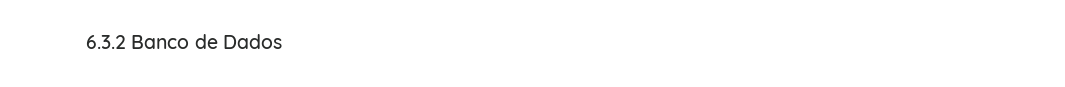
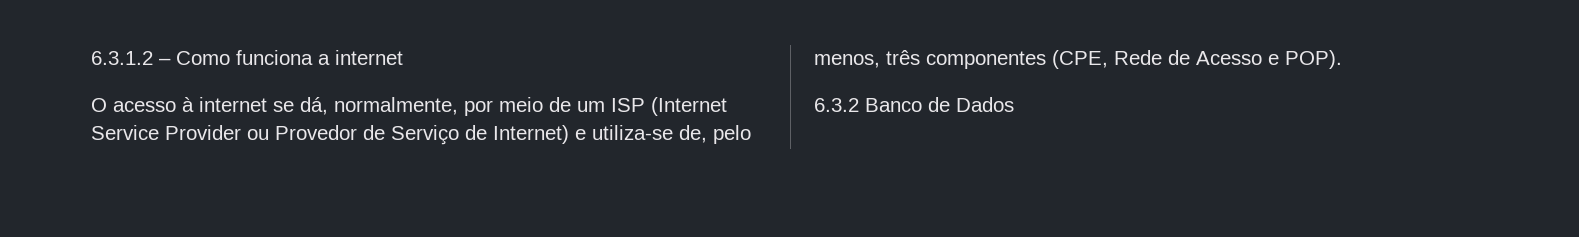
+ 6.3.1.2 – Como funciona a internet
+ O acesso à internet se dá, normalmente, por meio de um ISP (Internet Service Provider ou Provedor de Serviço de Internet) e utiliza-se de, pelo menos, três componentes (CPE, Rede de Acesso e POP).

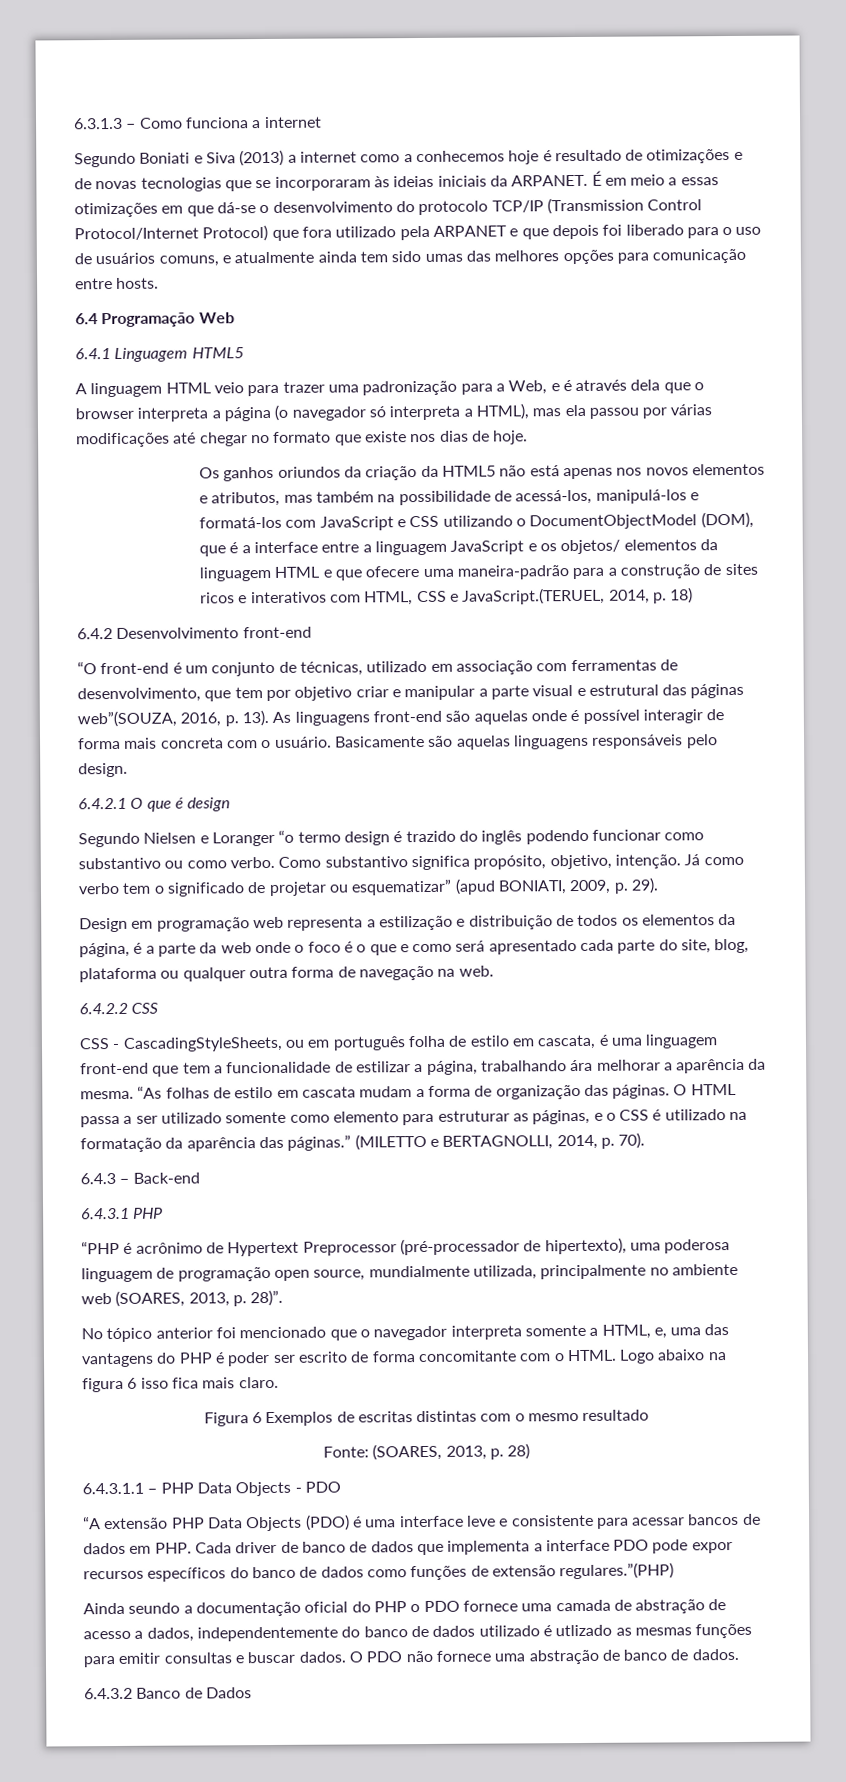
- 6.3.1.2 – Como funciona a internet
+ 6.3.1.3 – Como funciona a internet
- O acesso à internet se dá, normalmente, por meio de um ISP (Internet Service Provider ou Provedor de Serviço de Internet) e utiliza-se de, pelo menos, três componentes (CPE, Rede de Acesso e POP).
- 6.3.2 Banco de Dados
+ Segundo Boniati e Siva (2013) a internet como a conhecemos hoje é resultado de otimizações e de novas tecnologias que se incorporaram às ideias iniciais da ARPANET. É em meio a essas otimizações em que dá-se o desenvolvimento do protocolo TCP/IP (Transmission Control Protocol/Internet Protocol) que fora utilizado pela ARPANET e que depois foi liberado para o uso de usuários comuns, e atualmente ainda tem sido umas das melhores opções para comunicação entre hosts.
+ 6.4 Programação Web
+ 6.4.1 Linguagem HTML5
+ A linguagem HTML veio para trazer uma padronização para a Web, e é através dela que o browser interpreta a página (o navegador só interpreta a HTML), mas ela passou por várias modificações até chegar no formato que existe nos dias de hoje.
+ Os ganhos oriundos da criação da HTML5 não está apenas nos novos elementos e atributos, mas também na possibilidade de acessá-los, manipulá-los e formatá-los com JavaScript e CSS utilizando o DocumentObjectModel (DOM), que é a interface entre a linguagem JavaScript e os objetos/ elementos da linguagem HTML e que ofecere uma maneira-padrão para a construção de sites ricos e interativos com HTML, CSS e JavaScript.(TERUEL, 2014, p. 18)
+ 6.4.2 Desenvolvimento front-end
+ “O front-end é um conjunto de técnicas, utilizado em associação com ferramentas de desenvolvimento, que tem por objetivo criar e manipular a parte visual e estrutural das páginas web”(SOUZA, 2016, p. 13). As linguagens front-end são aquelas onde é possível interagir de forma mais concreta com o usuário. Basicamente são aquelas linguagens responsáveis pelo design.
+ 6.4.2.1 O que é design
+ Segundo Nielsen e Loranger “o termo design é trazido do inglês podendo funcionar como substantivo ou como verbo. Como substantivo significa propósito, objetivo, intenção. Já como verbo tem o significado de projetar ou esquematizar” (apud BONIATI, 2009, p. 29).
+ Design em programação web representa a estilização e distribuição de todos os elementos da página, é a parte da web onde o foco é o que e como será apresentado cada parte do site, blog, plataforma ou qualquer outra forma de navegação na web.
+ 6.4.2.2 CSS
+ CSS - CascadingStyleSheets, ou em português folha de estilo em cascata, é uma linguagem front-end que tem a funcionalidade de estilizar a página, trabalhando ára melhorar a aparência da mesma. “As folhas de estilo em cascata mudam a forma de organização das páginas. O HTML passa a ser utilizado somente como elemento para estruturar as páginas, e o CSS é utilizado na formatação da aparência das páginas.” (MILETTO e BERTAGNOLLI, 2014, p. 70).
+ 6.4.3 – Back-end
+ 6.4.3.1 PHP
+ “PHP é acrônimo de Hypertext Preprocessor (pré-processador de hipertexto), uma poderosa linguagem de programação open source, mundialmente utilizada, principalmente no ambiente web (SOARES, 2013, p. 28)”.
+ No tópico anterior foi mencionado que o navegador interpreta somente a HTML, e, uma das vantagens do PHP é poder ser escrito de forma concomitante com o HTML. Logo abaixo na figura 6 isso fica mais claro.
+ Figura 6 Exemplos de escritas distintas com o mesmo resultado
+ Fonte: (SOARES, 2013, p. 28)
+ 6.4.3.1.1 – PHP Data Objects - PDO
+ “A extensão PHP Data Objects (PDO) é uma interface leve e consistente para acessar bancos de dados em PHP. Cada driver de banco de dados que implementa a interface PDO pode expor recursos específicos do banco de dados como funções de extensão regulares.”(PHP)
+ Ainda seundo a documentação oficial do PHP o PDO fornece uma camada de abstração de acesso a dados, independentemente do banco de dados utilizado é utlizado as mesmas funções para emitir consultas e buscar dados. O PDO não fornece uma abstração de banco de dados.
+ 6.4.3.2 Banco de Dados

